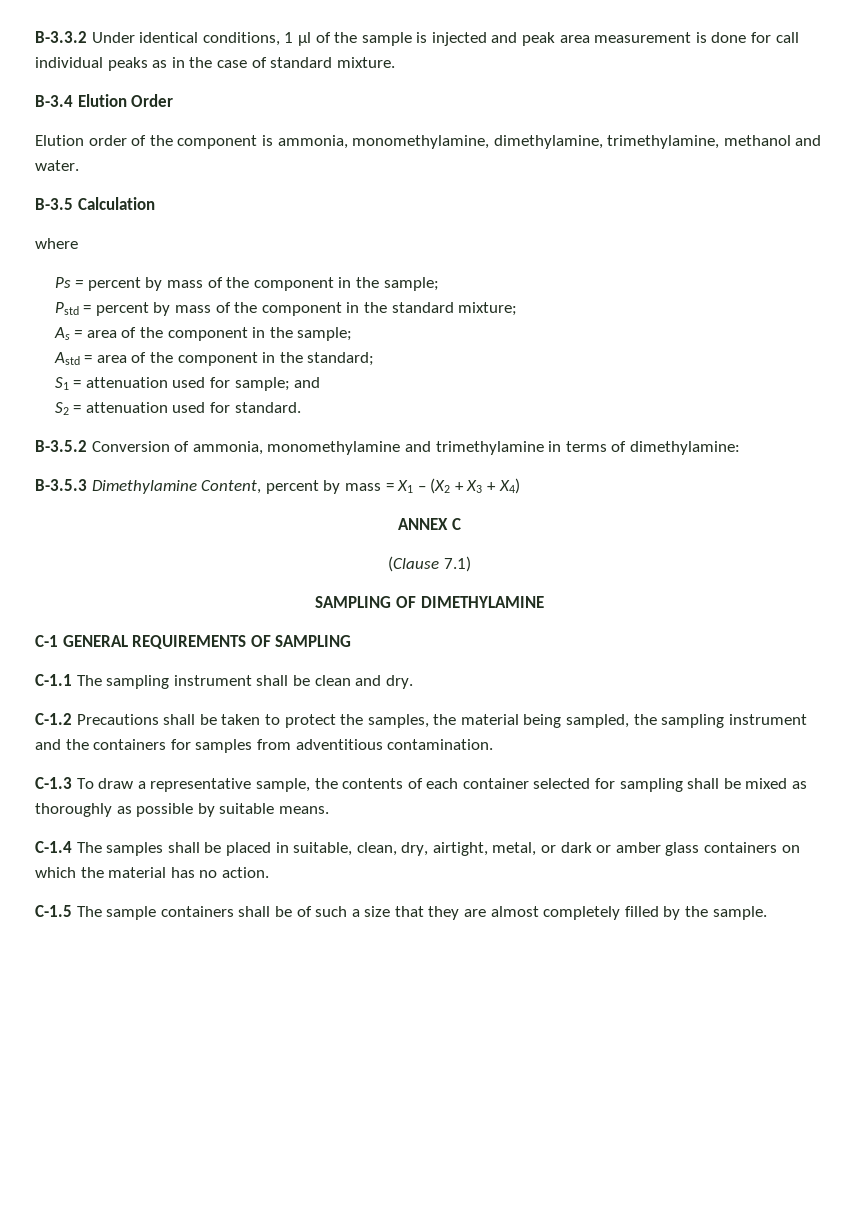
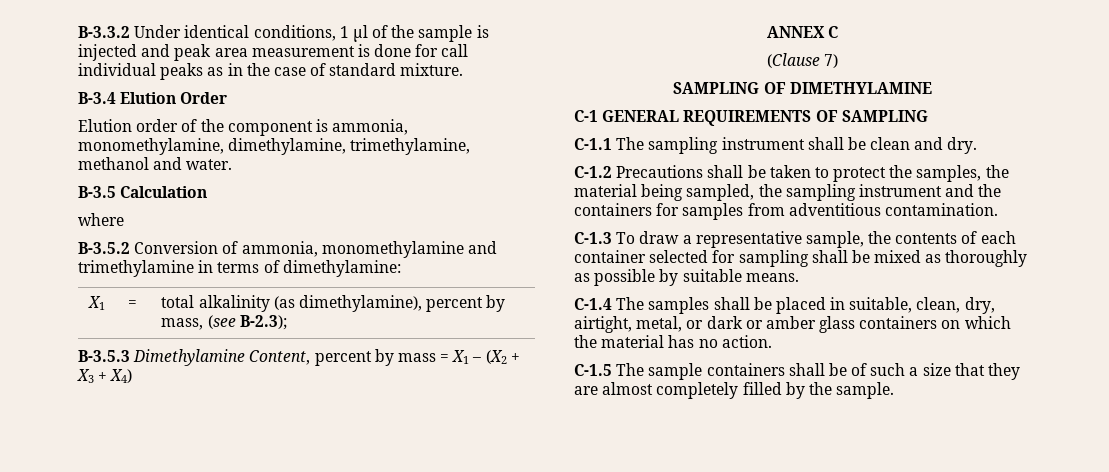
- Ps = percent by mass of the component in the sample;
- Pstd = percent by mass of the component in the standard mixture;
- As = area of the component in the sample;
- Astd = area of the component in the standard;
- S1 = attenuation used for sample; and
- S2 = attenuation used for standard.
+ X1 | = | total alkalinity (as dimethylamine), percent by mass, (see B-2.3);
- (Clause 7.1)
+ (Clause 7)

